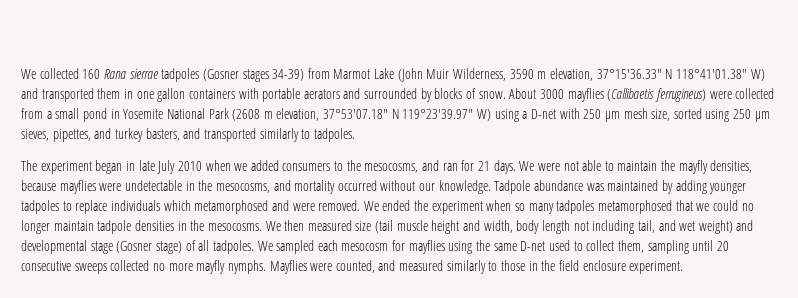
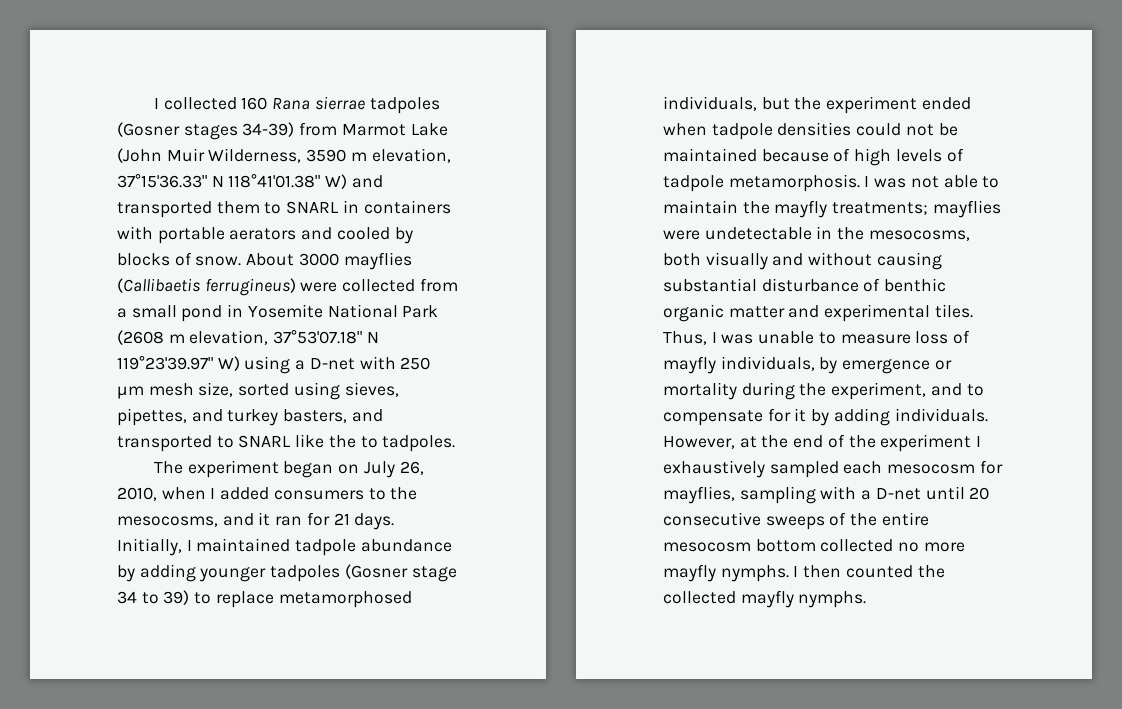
- We collected 160 Rana sierrae tadpoles (Gosner stages 34-39) from Marmot Lake (John Muir Wilderness, 3590 m elevation, 37°15'36.33" N 118°41'01.38" W) and transported them in one gallon containers with portable aerators and surrounded by blocks of snow.
+ I collected 160 Rana sierrae tadpoles (Gosner stages 34-39) from Marmot Lake (John Muir Wilderness, 3590 m elevation, 37°15'36.33" N 118°41'01.38" W) and transported them to SNARL in containers with portable aerators and cooled by blocks of snow.
- About 3000 mayflies (Callibaetis ferrugineus) were collected from a small pond in Yosemite National Park (2608 m elevation, 37°53'07.18" N 119°23'39.97" W) using a D-net with 250 μm mesh size, sorted using 250 μm sieves, pipettes, and turkey basters, and transported similarly to tadpoles.
+ About 3000 mayflies (Callibaetis ferrugineus) were collected from a small pond in Yosemite National Park (2608 m elevation, 37°53'07.18" N 119°23'39.97" W) using a D-net with 250 μm mesh size, sorted using sieves, pipettes, and turkey basters, and transported to SNARL like the to tadpoles.
- The experiment began in late July 2010 when we added consumers to the mesocosms, and ran for 21 days.
+ The experiment began on July 26, 2010, when I added consumers to the mesocosms, and it ran for 21 days.
- We were not able to maintain the mayfly densities, because mayflies were undetectable in the mesocosms, and mortality occurred without our knowledge. Tadpole abundance was maintained by adding younger tadpoles to replace individuals which metamorphosed and were removed. We ended the experiment when so many tadpoles metamorphosed that we could no longer maintain tadpole densities in the mesocosms. We then measured size (tail muscle height and width, body length not including tail, and wet weight) and developmental stage (Gosner stage) of all tadpoles. We sampled each mesocosm for mayflies using the same D-net used to collect them, sampling until 20 consecutive sweeps collected no more mayfly nymphs.
+ Initially, I maintained tadpole abundance by adding younger tadpoles (Gosner stage 34 to 39) to replace metamorphosed individuals, but the experiment ended when tadpole densities could not be maintained because of high levels of tadpole metamorphosis. I was not able to maintain the mayfly treatments; mayflies were undetectable in the mesocosms, both visually and without causing substantial disturbance of benthic organic matter and experimental tiles. Thus, I was unable to measure loss of mayfly individuals, by emergence or mortality during the experiment, and to compensate for it by adding individuals. However, at the end of the experiment I exhaustively sampled each mesocosm for mayflies, sampling with a D-net until 20 consecutive sweeps of the entire mesocosm bottom collected no more mayfly nymphs.
- Mayflies were counted, and measured similarly to those in the field enclosure experiment.
+ I then counted the collected mayfly nymphs.

